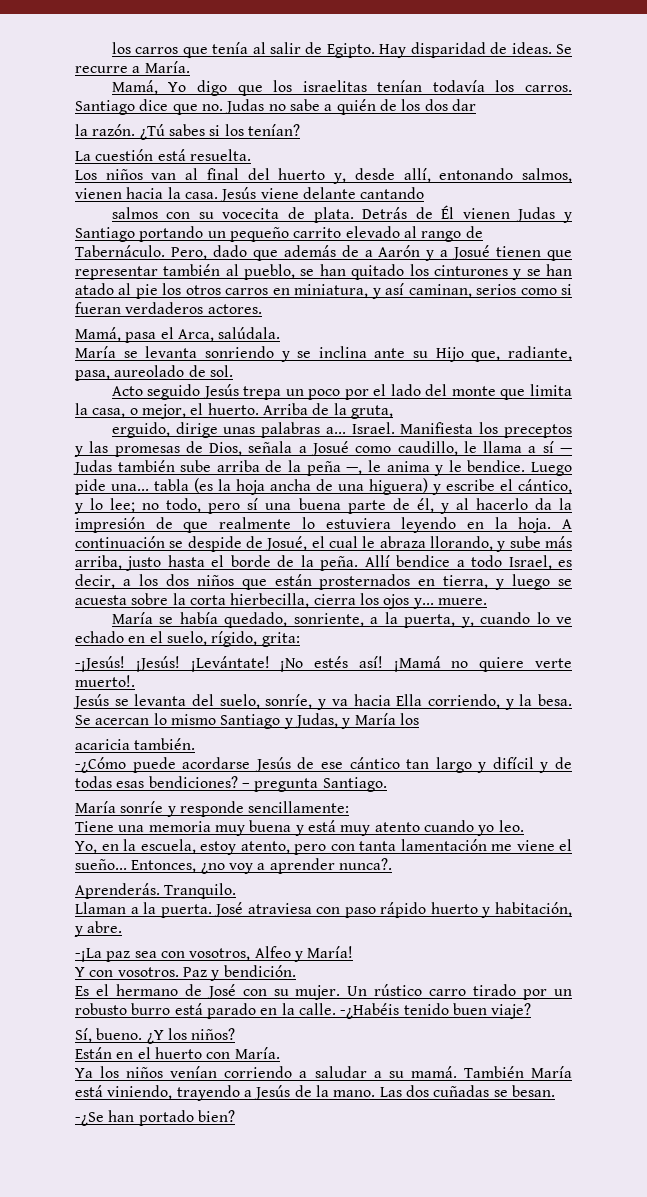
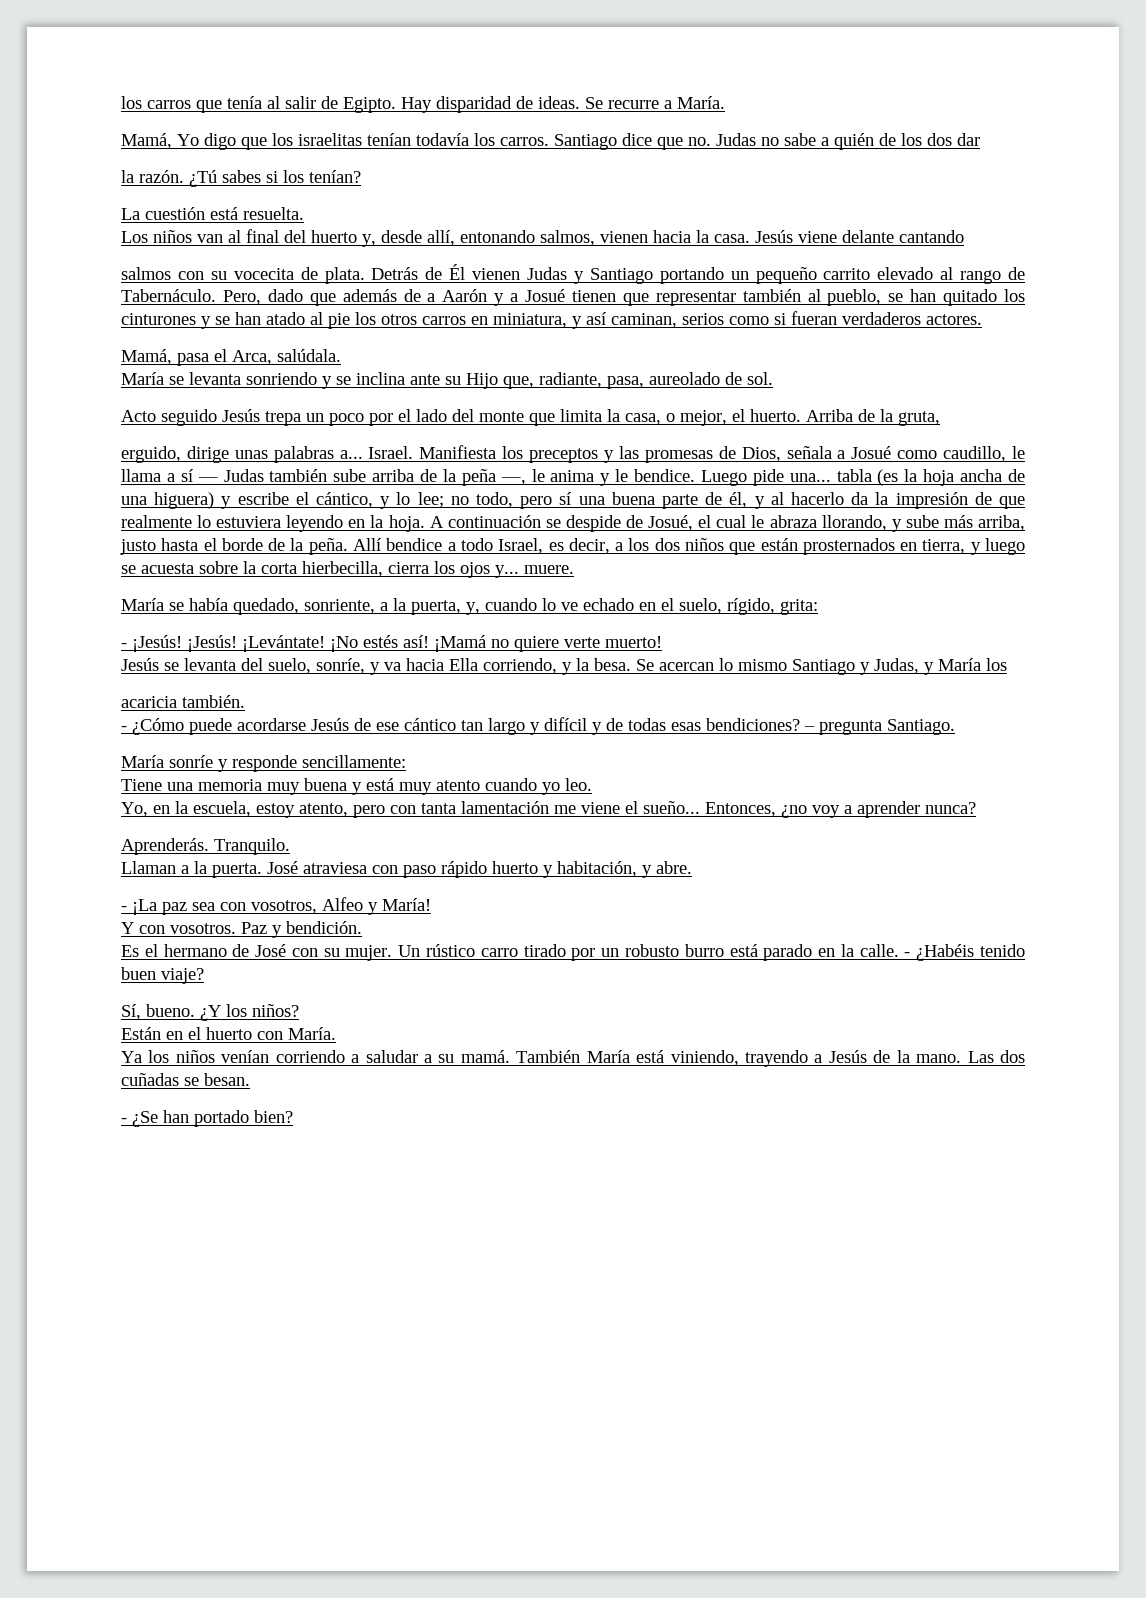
- -¡Jesús!
+ - ¡Jesús!
- ¡Mamá no quiere verte muerto!.
+ ¡Mamá no quiere verte muerto!
- -¿Cómo puede acordarse Jesús de ese cántico tan largo y difícil y de todas esas bendiciones?
+ - ¿Cómo puede acordarse Jesús de ese cántico tan largo y difícil y de todas esas bendiciones?
- Entonces, ¿no voy a aprender nunca?.
+ Entonces, ¿no voy a aprender nunca?
- -¡La paz sea con vosotros, Alfeo y María!
+ - ¡La paz sea con vosotros, Alfeo y María!
- -¿Habéis tenido buen viaje?
+ - ¿Habéis tenido buen viaje?
- -¿Se han portado bien?
+ - ¿Se han portado bien?

